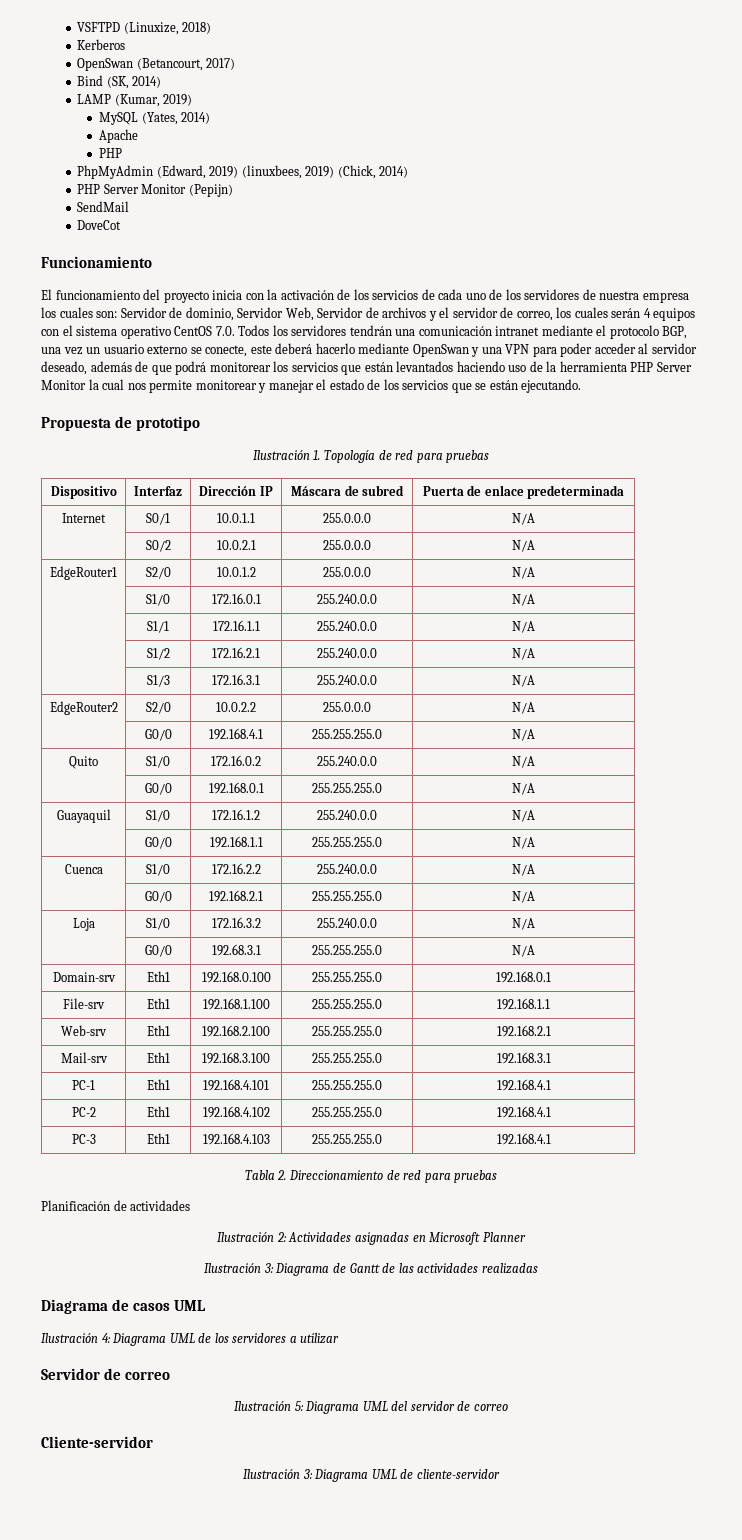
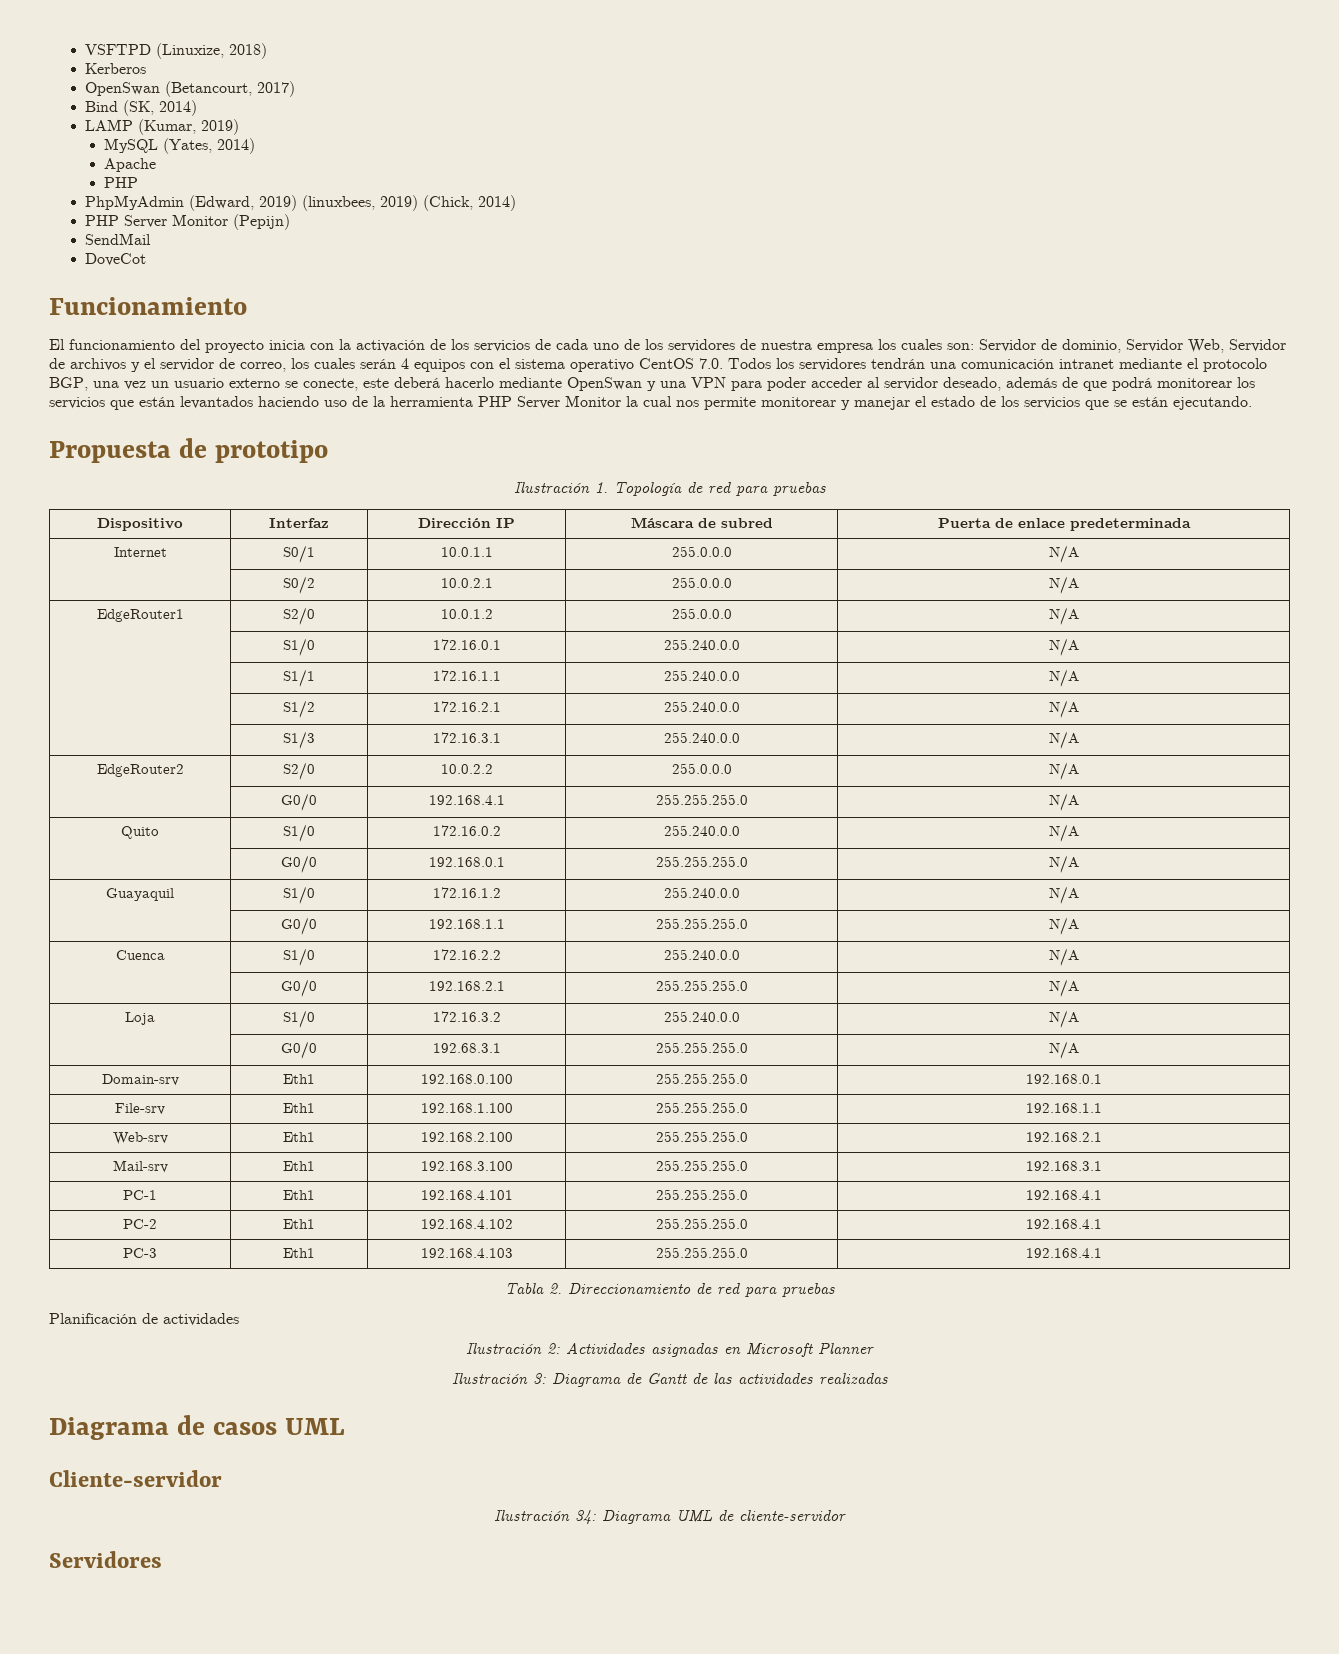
- Ilustración 4: Diagrama UML de los servidores a utilizar
- Servidor de correo
- Ilustración 5: Diagrama UML del servidor de correo
- Ilustración 3: Diagrama UML de cliente-servidor
+ Ilustración 34: Diagrama UML de cliente-servidor
+ Servidores

